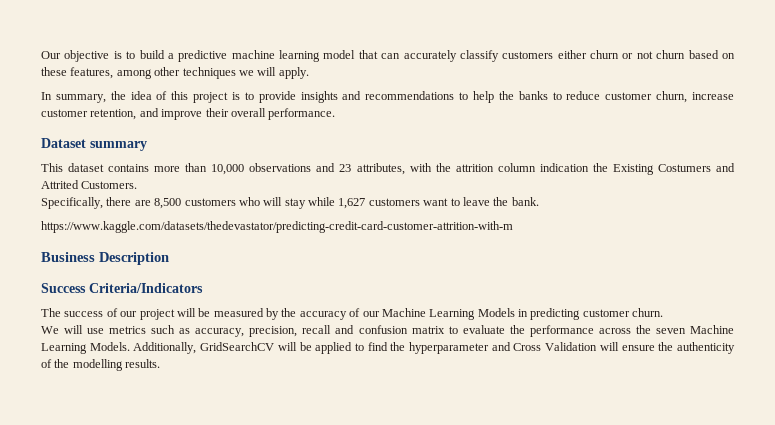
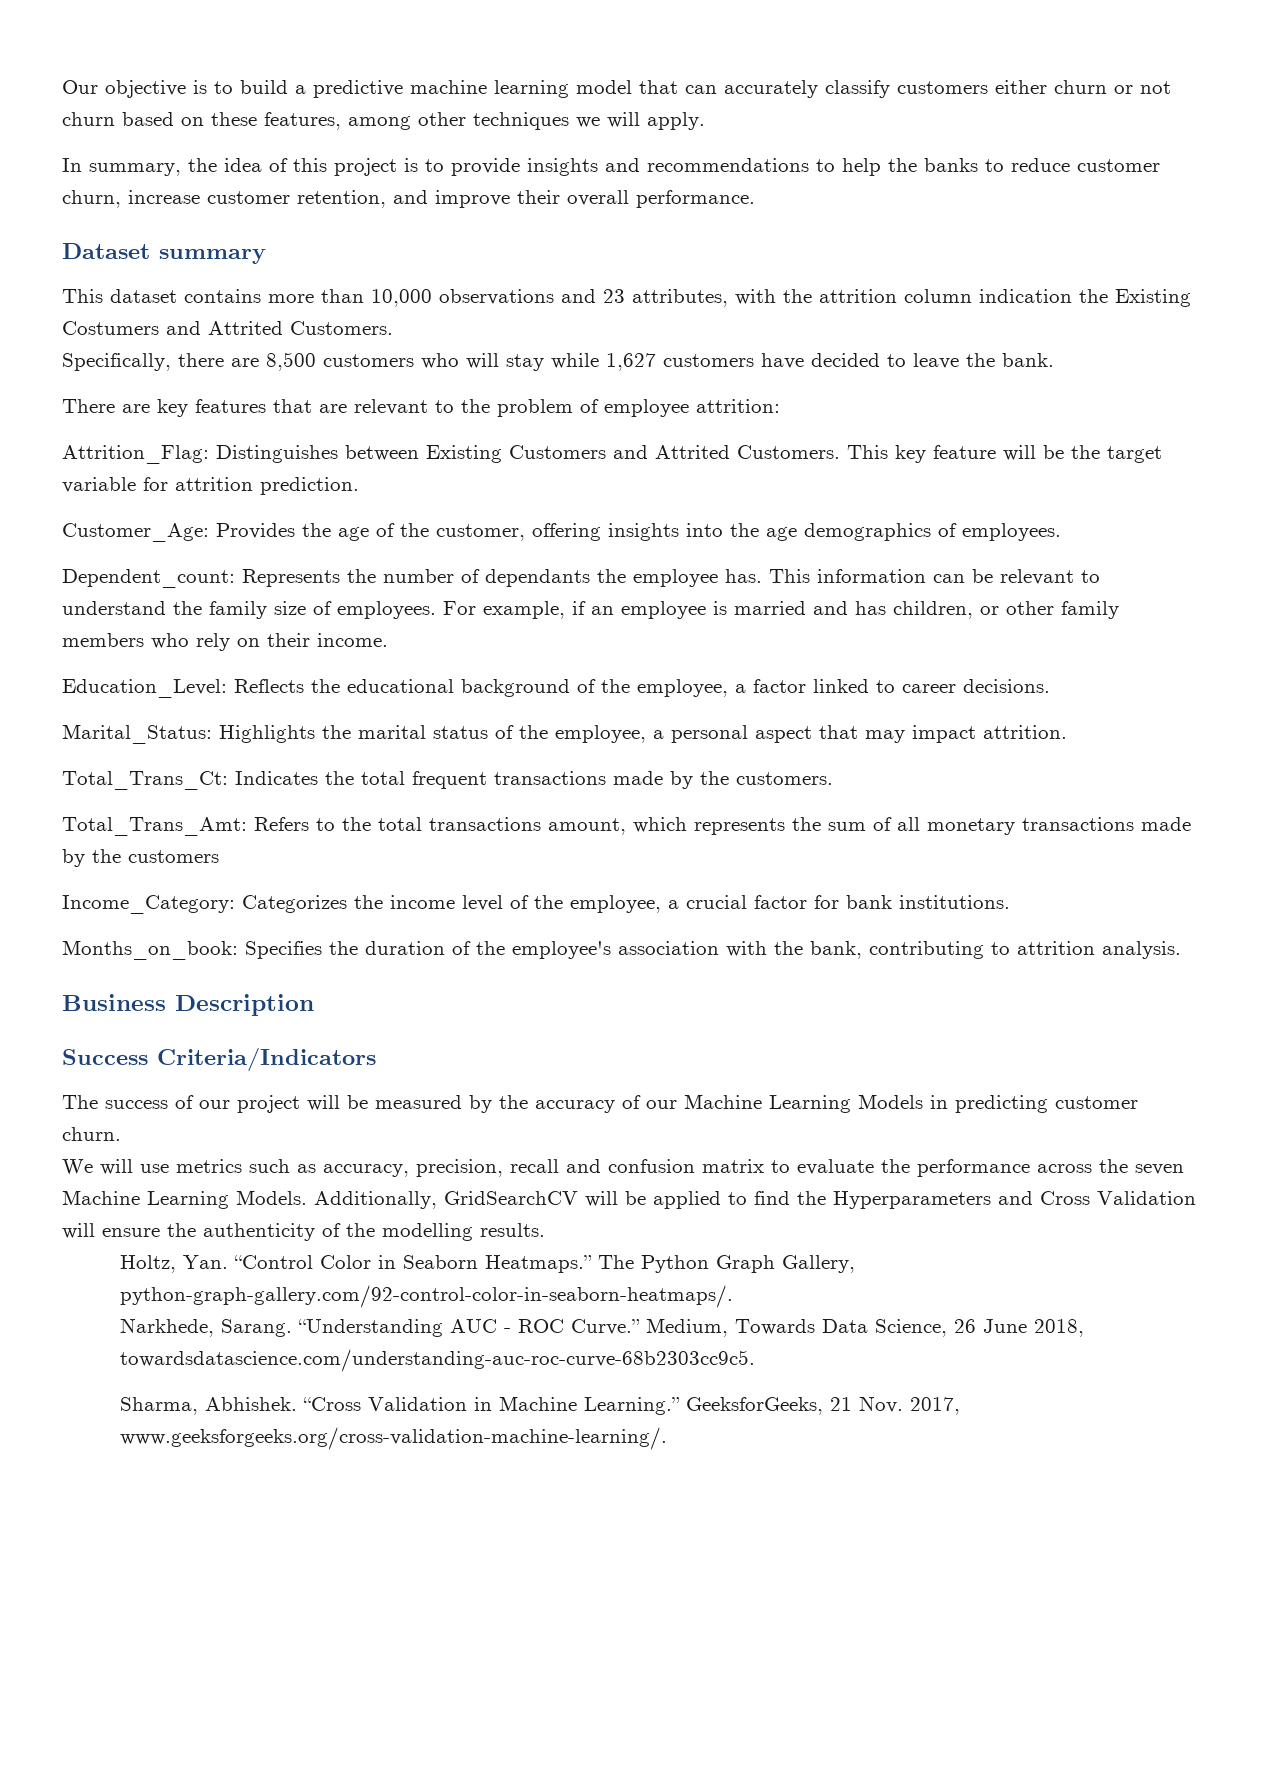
- Specifically, there are 8,500 customers who will stay while 1,627 customers want to leave the bank.
+ Specifically, there are 8,500 customers who will stay while 1,627 customers have decided to leave the bank.
- https://www.kaggle.com/datasets/thedevastator/predicting-credit-card-customer-attrition-with-m
+ There are key features that are relevant to the problem of employee attrition:
+ Attrition_Flag: Distinguishes between Existing Customers and Attrited Customers. This key feature will be the target variable for attrition prediction.
+ Customer_Age: Provides the age of the customer, offering insights into the age demographics of employees.
+ Dependent_count: Represents the number of dependants the employee has. This information can be relevant to understand the family size of employees. For example, if an employee is married and has children, or other family members who rely on their income.
+ Education_Level: Reflects the educational background of the employee, a factor linked to career decisions.
+ Marital_Status: Highlights the marital status of the employee, a personal aspect that may impact attrition.
+ Total_Trans_Ct: Indicates the total frequent transactions made by the customers.
+ Total_Trans_Amt: Refers to the total transactions amount, which represents the sum of all monetary transactions made by the customers
+ Income_Category: Categorizes the income level of the employee, a crucial factor for bank institutions.
+ Months_on_book: Specifies the duration of the employee's association with the bank, contributing to attrition analysis.
- Additionally, GridSearchCV will be applied to find the hyperparameter and Cross Validation will ensure the authenticity of the modelling results.
+ Additionally, GridSearchCV will be applied to find the Hyperparameters and Cross Validation will ensure the authenticity of the modelling results.
+ Holtz, Yan. “Control Color in Seaborn Heatmaps.” The Python Graph Gallery, python-graph-gallery.com/92-control-color-in-seaborn-heatmaps/.
+ Narkhede, Sarang. “Understanding AUC - ROC Curve.” Medium, Towards Data Science, 26 June 2018, towardsdatascience.com/understanding-auc-roc-curve-68b2303cc9c5.
+ Sharma, Abhishek. “Cross Validation in Machine Learning.” GeeksforGeeks, 21 Nov. 2017, www.geeksforgeeks.org/cross-validation-machine-learning/.

